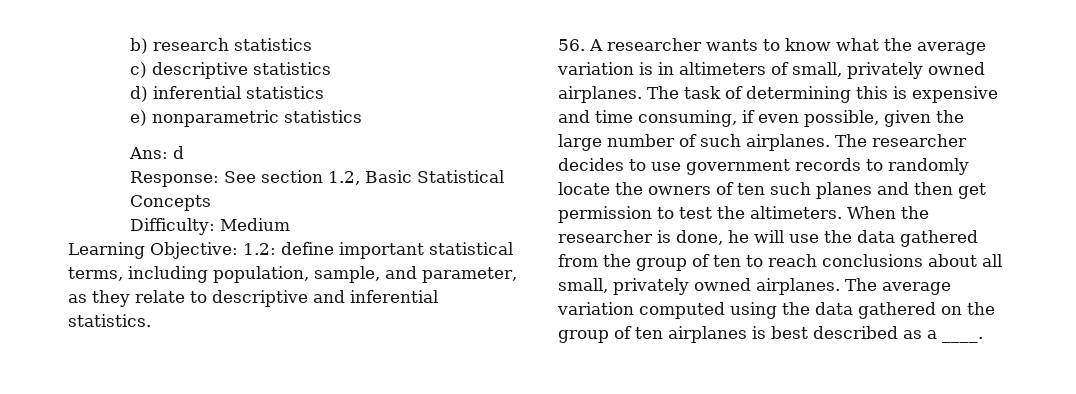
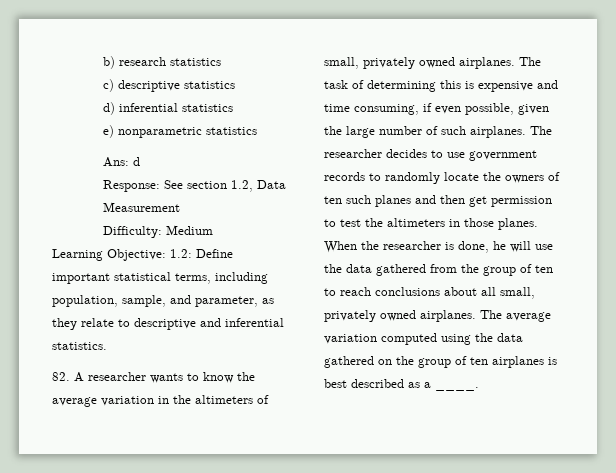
- Response: See section 1.2, Basic Statistical Concepts
+ Response: See section 1.2, Data Measurement
- Learning Objective: 1.2: define important statistical terms, including population, sample, and parameter, as they relate to descriptive and inferential statistics.
+ Learning Objective: 1.2: Define important statistical terms, including population, sample, and parameter, as they relate to descriptive and inferential statistics.
- 56. A researcher wants to know what the average variation is in altimeters of small, privately owned airplanes.
+ 82. A researcher wants to know the average variation in the altimeters of small, privately owned airplanes.
- The researcher decides to use government records to randomly locate the owners of ten such planes and then get permission to test the altimeters.
+ The researcher decides to use government records to randomly locate the owners of ten such planes and then get permission to test the altimeters in those planes.

